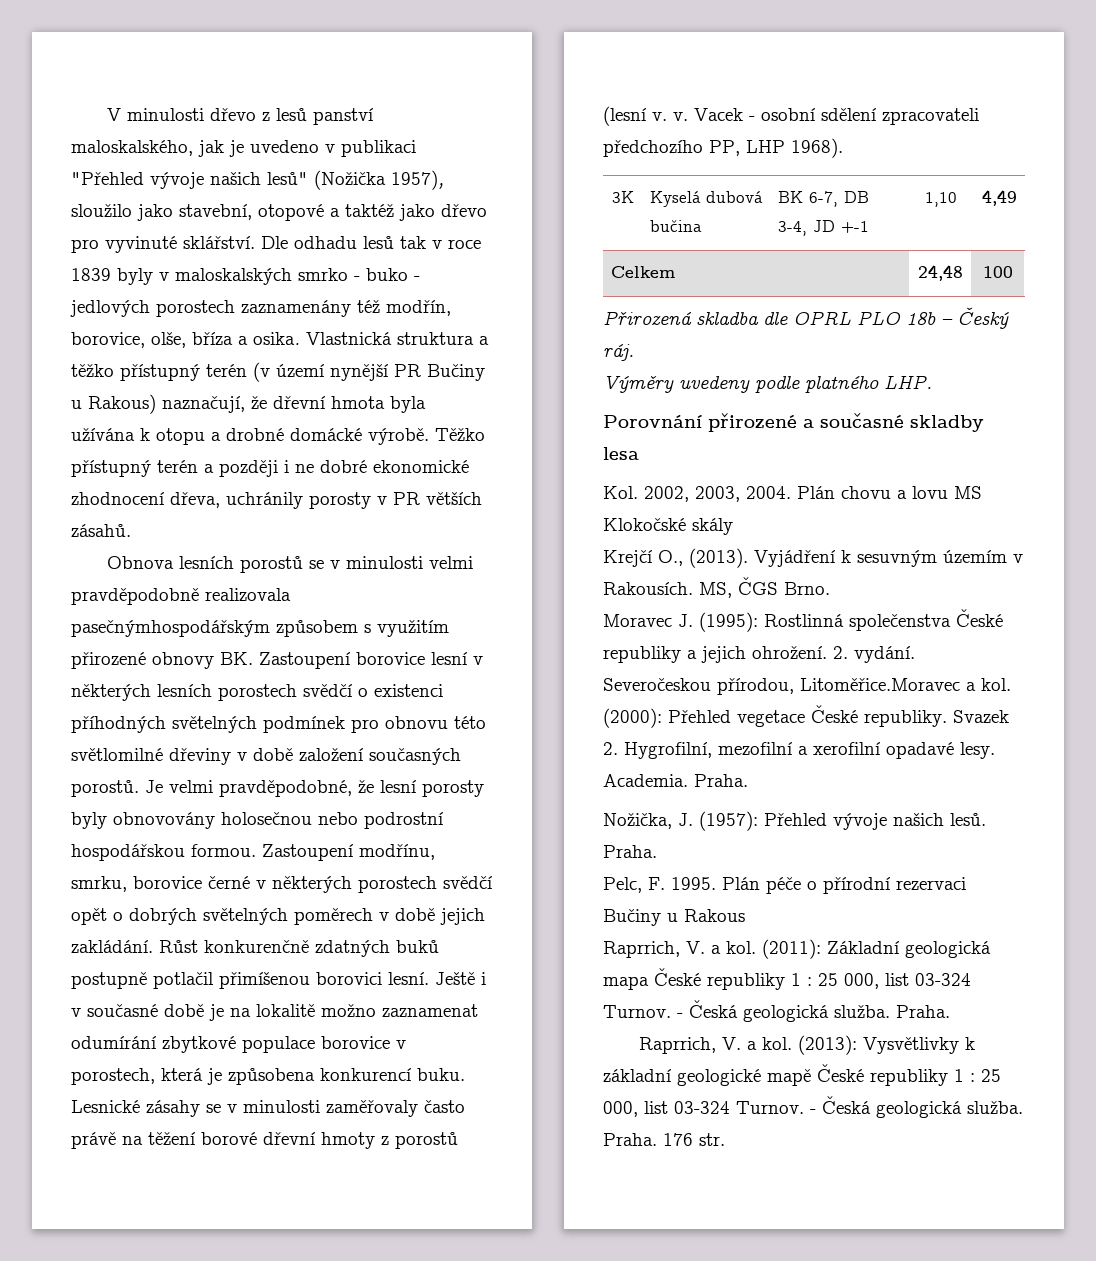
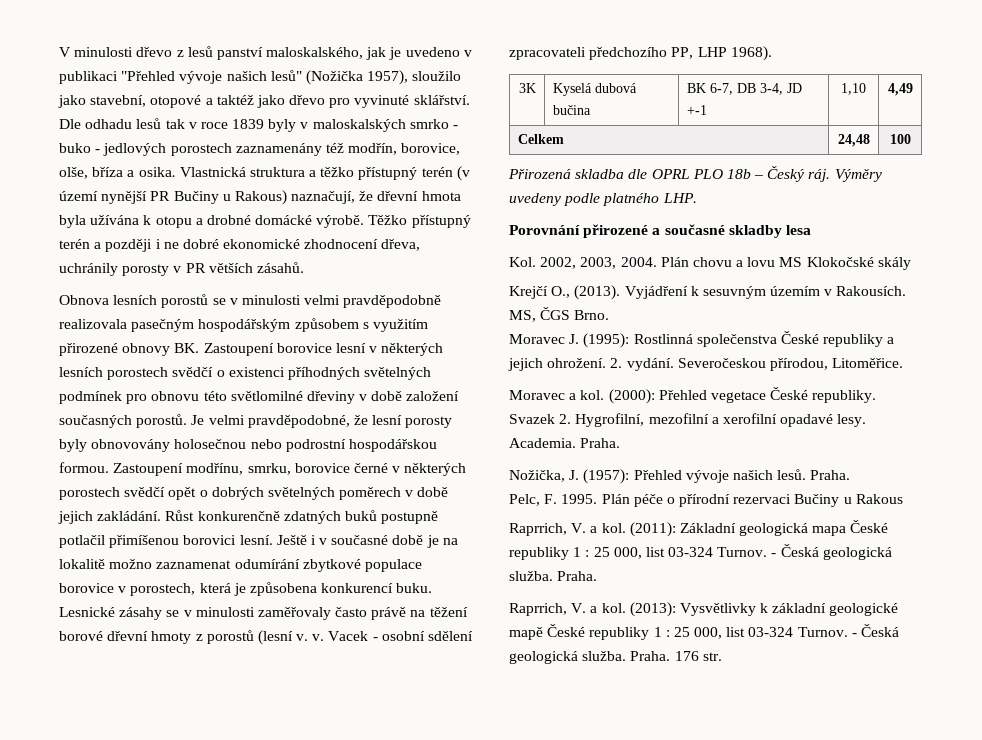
- Obnova lesních porostů se v minulosti velmi pravděpodobně realizovala pasečnýmhospodářským způsobem s využitím přirozené obnovy BK. Zastoupení borovice lesní v některých lesních porostech svědčí o existenci příhodných světelných podmínek pro obnovu této světlomilné dřeviny v době založení současných porostů.
+ Obnova lesních porostů se v minulosti velmi pravděpodobně realizovala pasečným hospodářským způsobem s využitím přirozené obnovy BK. Zastoupení borovice lesní v některých lesních porostech svědčí o existenci příhodných světelných podmínek pro obnovu této světlomilné dřeviny v době založení současných porostů.
- Přirozená skladba dle OPRL PLO 18b – Český ráj.
- Výměry uvedeny podle platného LHP.
+ Přirozená skladba dle OPRL PLO 18b – Český ráj. Výměry uvedeny podle platného LHP.
- Severočeskou přírodou, Litoměřice.Moravec a kol.
+ Severočeskou přírodou, Litoměřice.
+ Moravec a kol.

